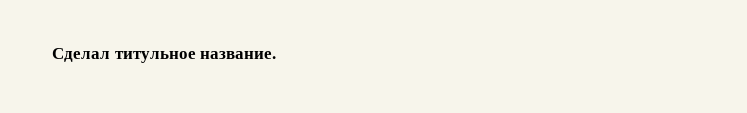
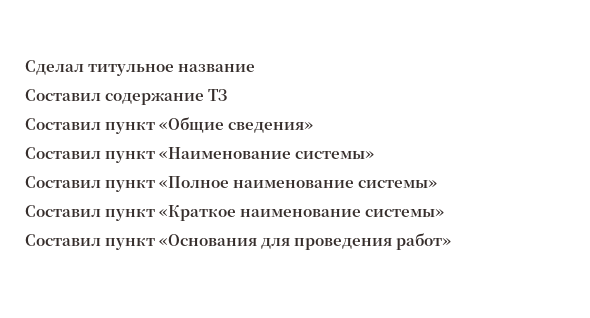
- Сделал титульное название.
+ Сделал титульное название
+ Составил содержание ТЗ
+ Составил пункт «Общие сведения»
+ Составил пункт «Наименование системы»
+ Составил пункт «Полное наименование системы»
+ Составил пункт «Краткое наименование системы»
+ Составил пункт «Основания для проведения работ»

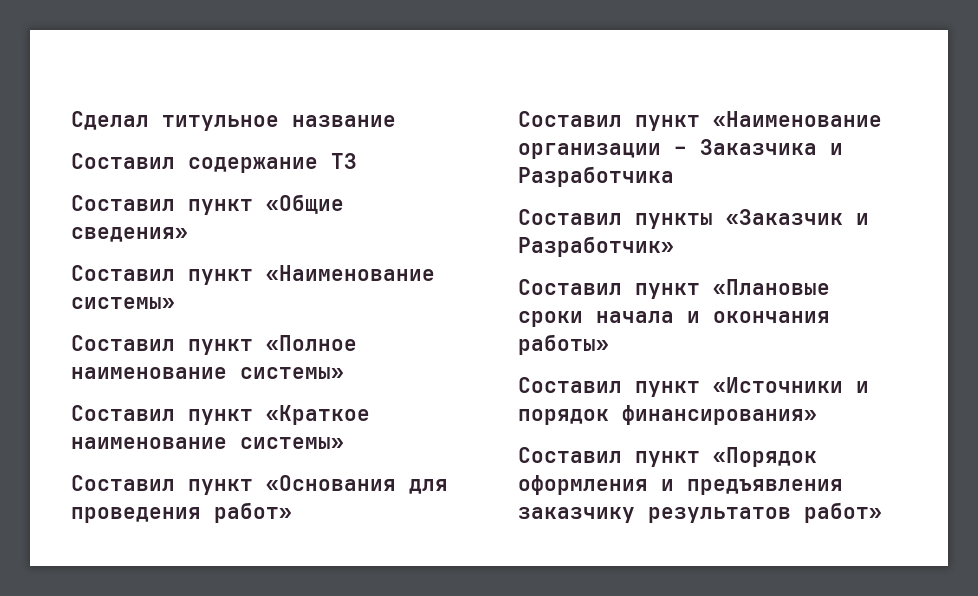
+ Составил пункт «Наименование организации – Заказчика и Разработчика
+ Составил пункты «Заказчик и Разработчик»
+ Составил пункт «Плановые сроки начала и окончания работы»
+ Составил пункт «Источники и порядок финансирования»
+ Составил пункт «Порядок оформления и предъявления заказчику результатов работ»

